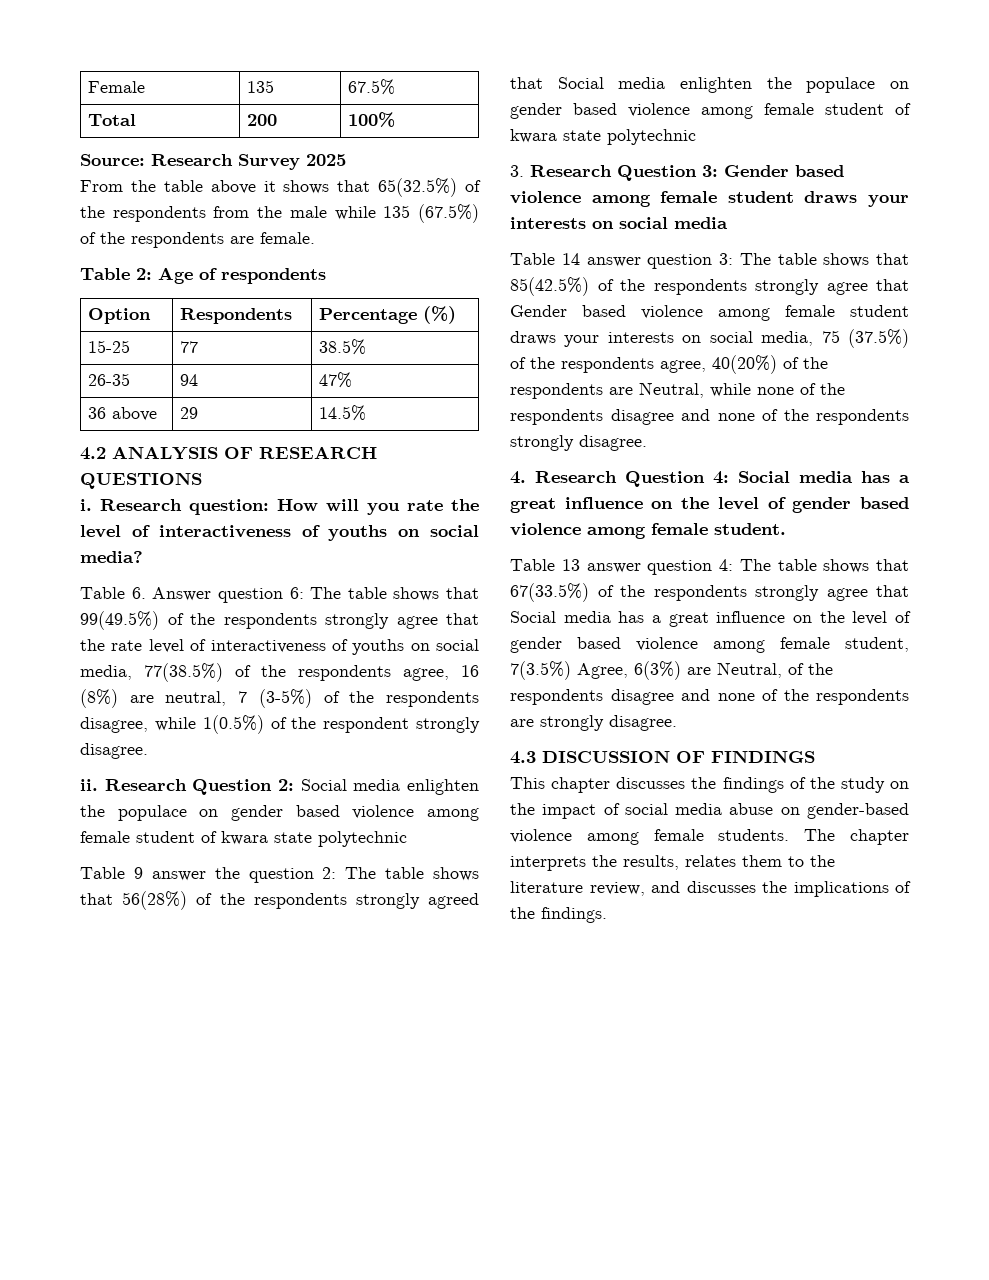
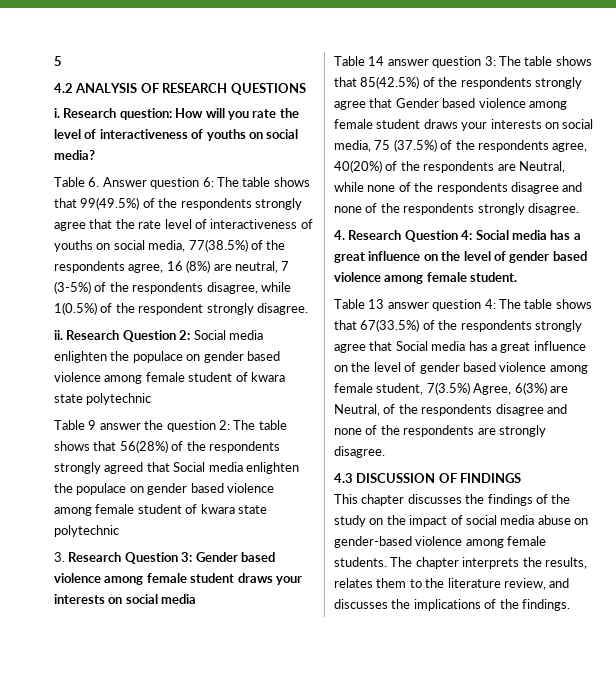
- Female | 135 | 67.5%
- Total | 200 | 100%
- Source: Research Survey 2025
- From the table above it shows that 65(32.5%) of the respondents from the male while 135 (67.5%) of the respondents are female.
- Table 2: Age of respondents
- Option | Respondents | Percentage (%)
- 15-25 | 77 | 38.5%
- 26-35 | 94 | 47%
- 36 above | 29 | 14.5%
+ 5

